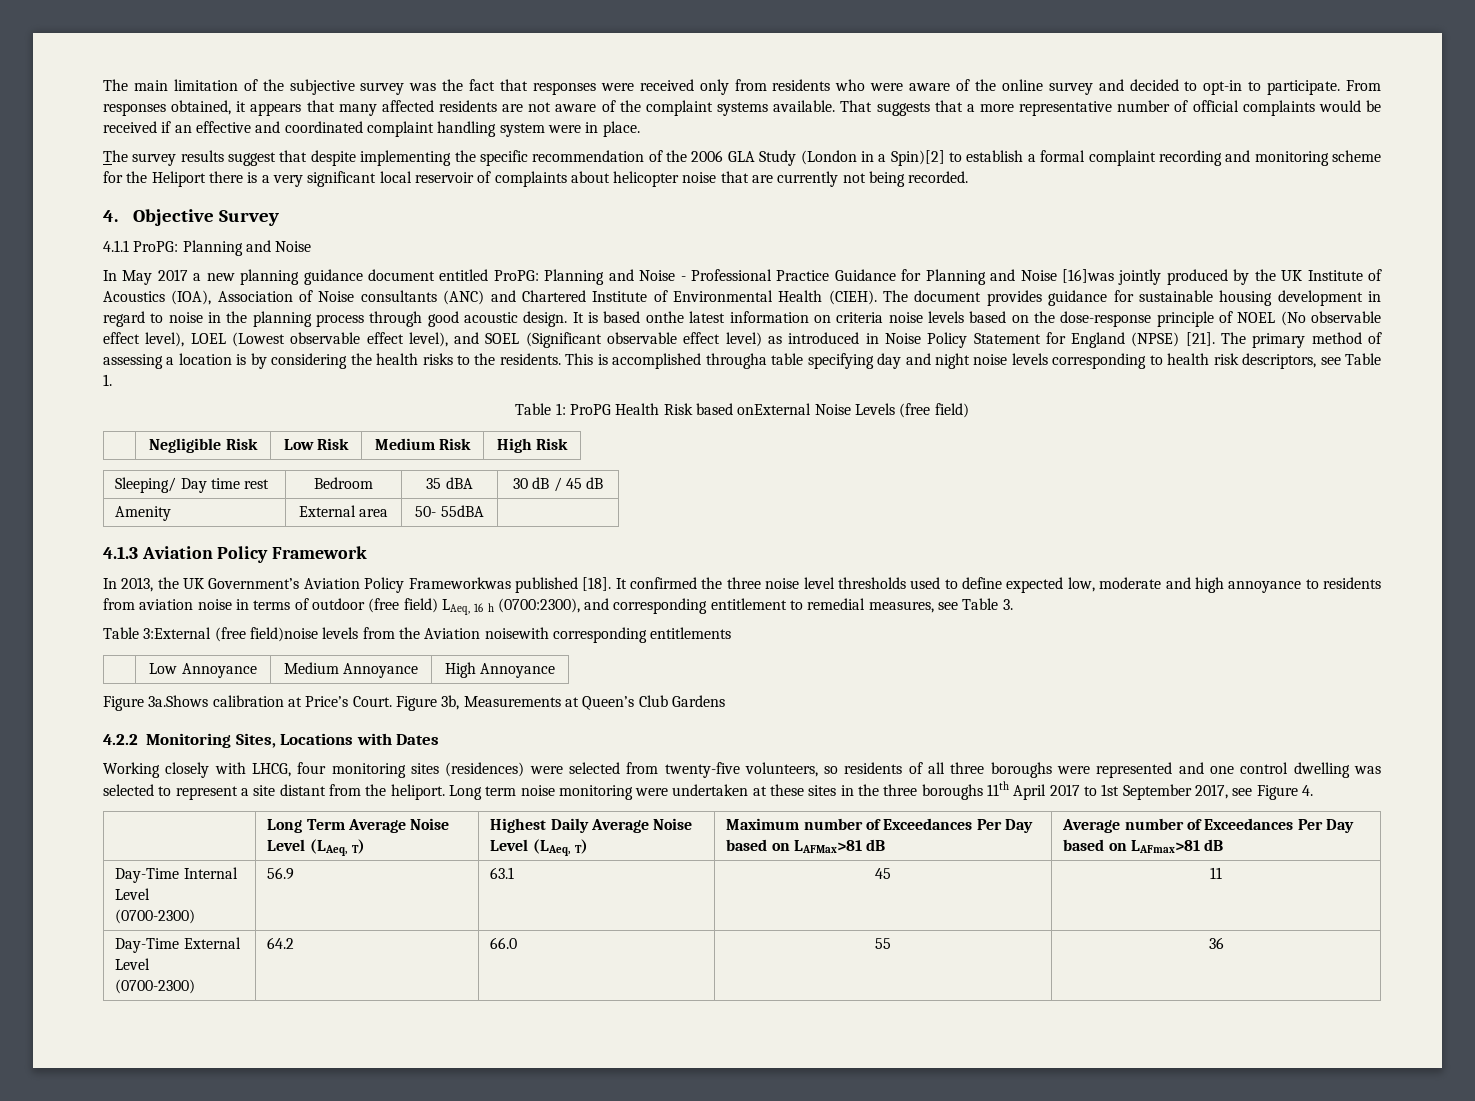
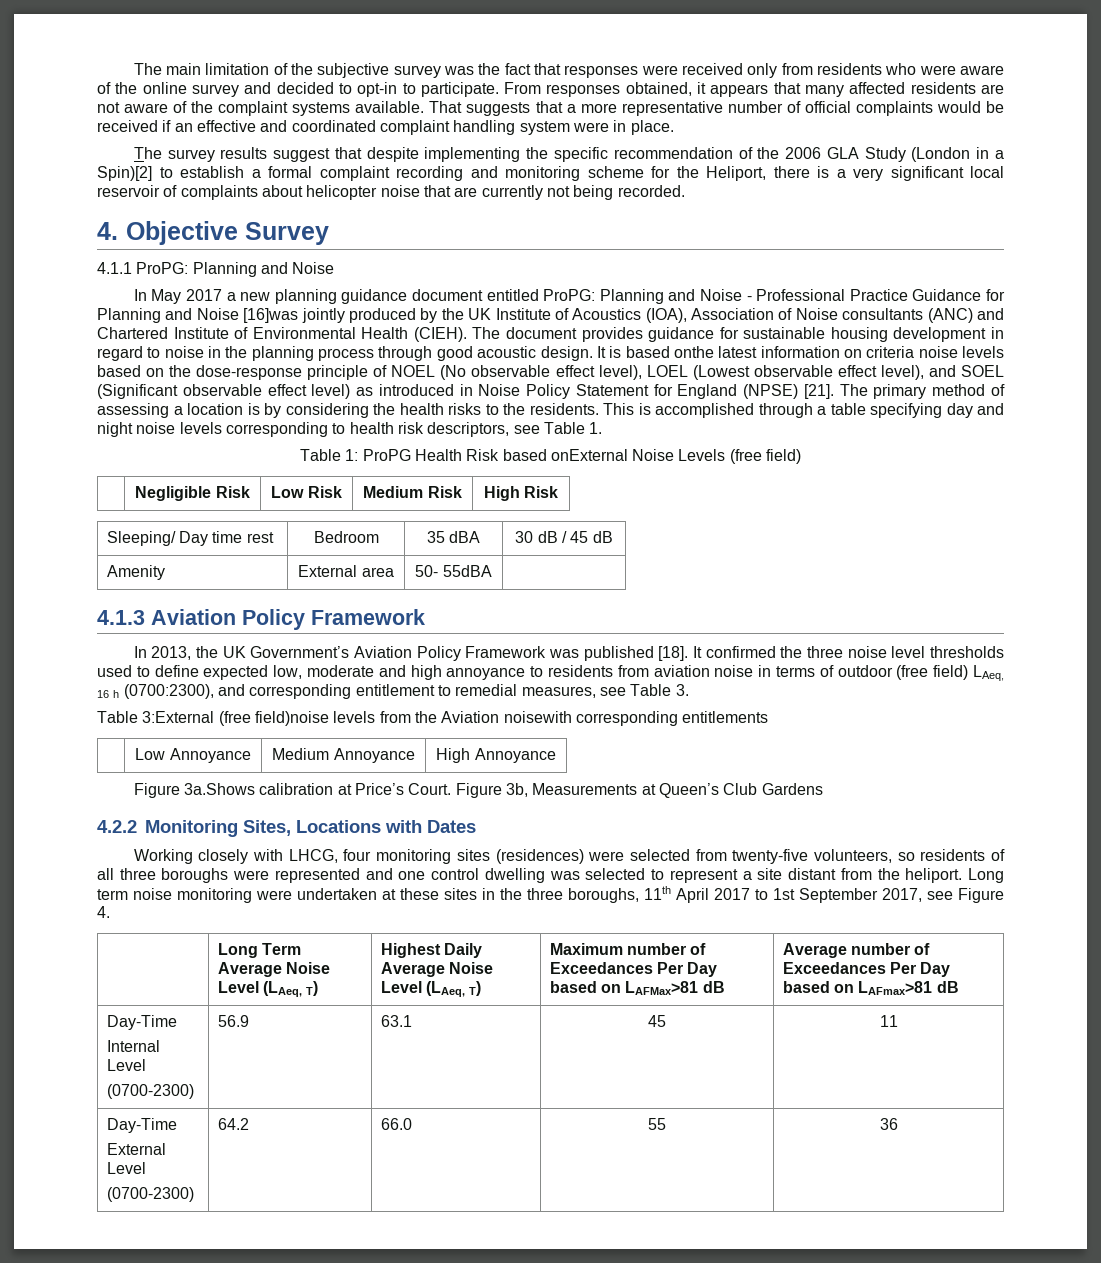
- The survey results suggest that despite implementing the specific recommendation of the 2006 GLA Study (London in a Spin)[2] to establish a formal complaint recording and monitoring scheme for the Heliport there is a very significant local reservoir of complaints about helicopter noise that are currently not being recorded.
+ The survey results suggest that despite implementing the specific recommendation of the 2006 GLA Study (London in a Spin)[2] to establish a formal complaint recording and monitoring scheme for the Heliport, there is a very significant local reservoir of complaints about helicopter noise that are currently not being recorded.
- This is accomplished througha table specifying day and night noise levels corresponding to health risk descriptors, see Table 1.
+ This is accomplished through a table specifying day and night noise levels corresponding to health risk descriptors, see Table 1.
- In 2013, the UK Government’s Aviation Policy Frameworkwas published [18].
+ In 2013, the UK Government’s Aviation Policy Framework was published [18].
- Long term noise monitoring were undertaken at these sites in the three boroughs 11th April 2017 to 1st September 2017, see Figure 4.
+ Long term noise monitoring were undertaken at these sites in the three boroughs, 11th April 2017 to 1st September 2017, see Figure 4.
  | Long Term Average Noise Level (LAeq, T) | Highest Daily Average Noise Level (LAeq, T) | Maximum number of Exceedances Per Day based on LAFMax>81 dB | Average number of Exceedances Per Day based on LAFmax>81 dB
- Day-Time Internal Level
+ Day-Time
+ Internal Level
  (0700-2300) | 56.9 | 63.1 | 45 | 11
- Day-Time External Level
+ Day-Time
+ External Level

